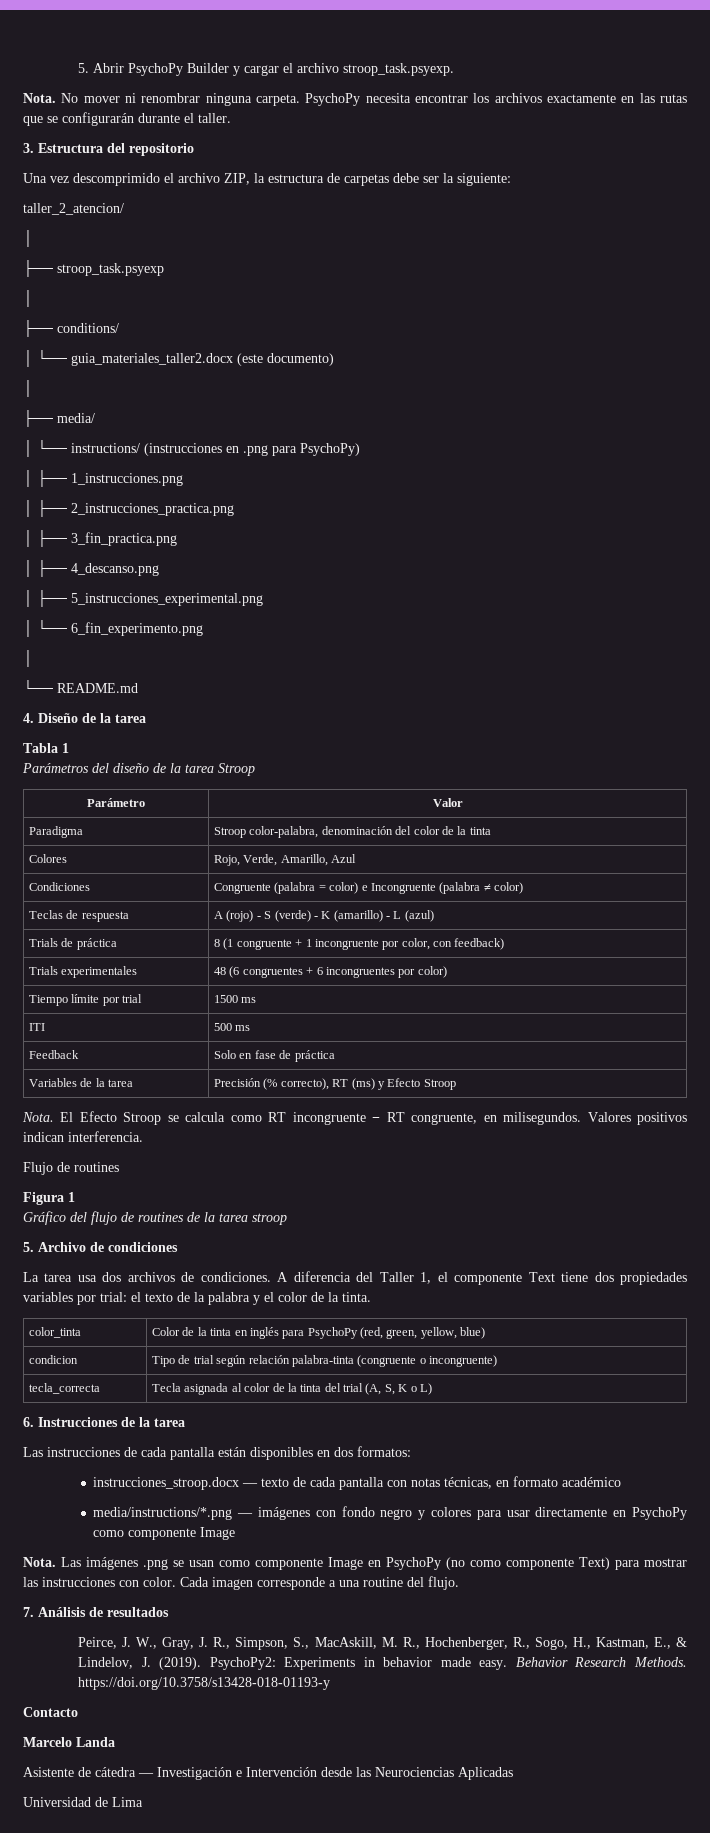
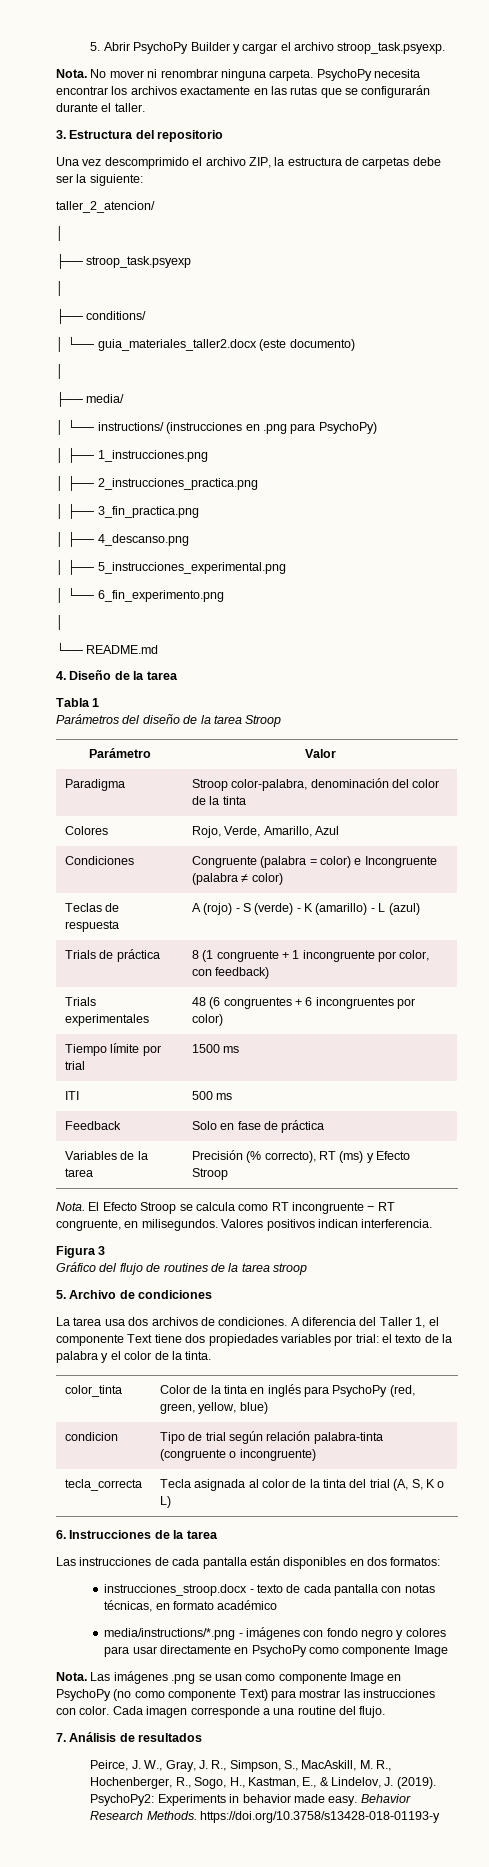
- Flujo de routines
- Figura 1
+ Figura 3
- instrucciones_stroop.docx — texto de cada pantalla con notas técnicas, en formato académico
+ instrucciones_stroop.docx - texto de cada pantalla con notas técnicas, en formato académico
- media/instructions/*.png — imágenes con fondo negro y colores para usar directamente en PsychoPy como componente Image
+ media/instructions/*.png - imágenes con fondo negro y colores para usar directamente en PsychoPy como componente Image
- Contacto
- Marcelo Landa
- Asistente de cátedra — Investigación e Intervención desde las Neurociencias Aplicadas
- Universidad de Lima

